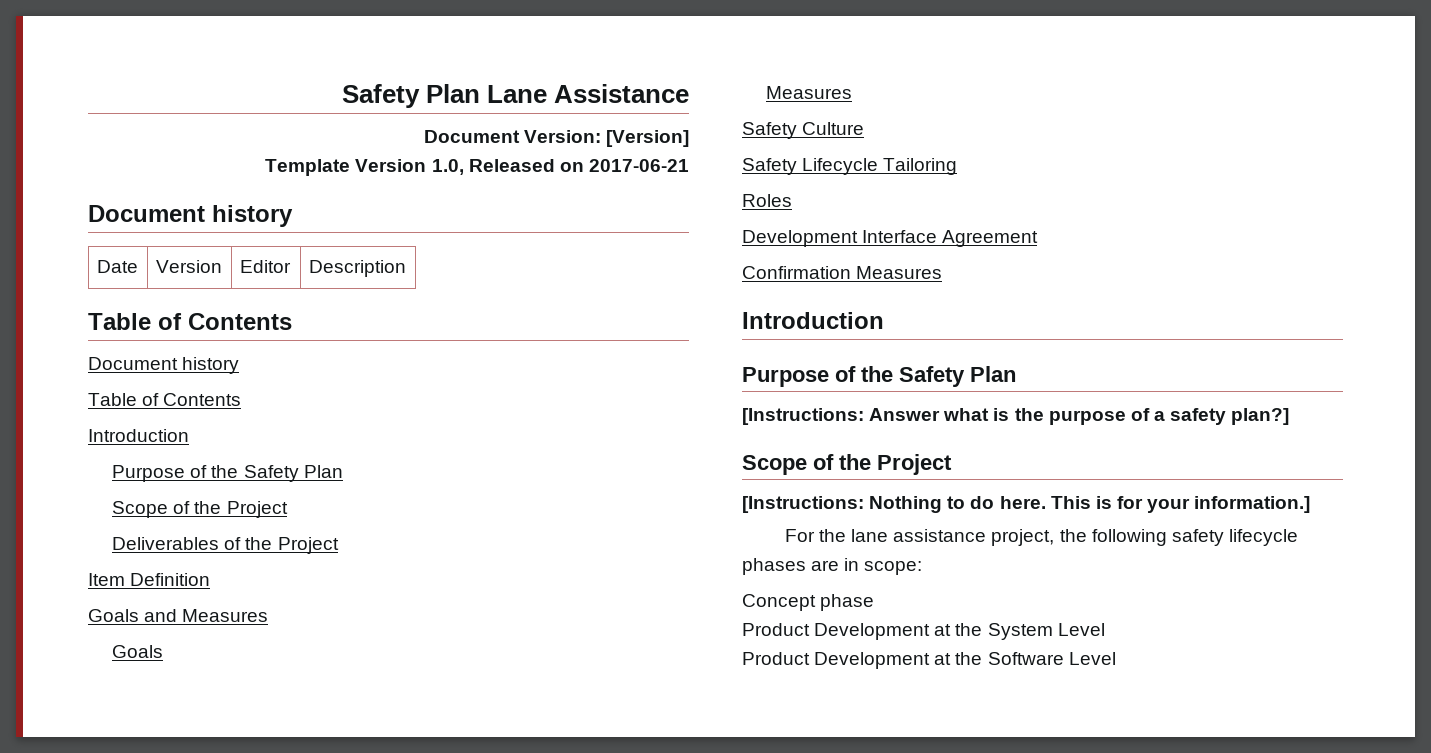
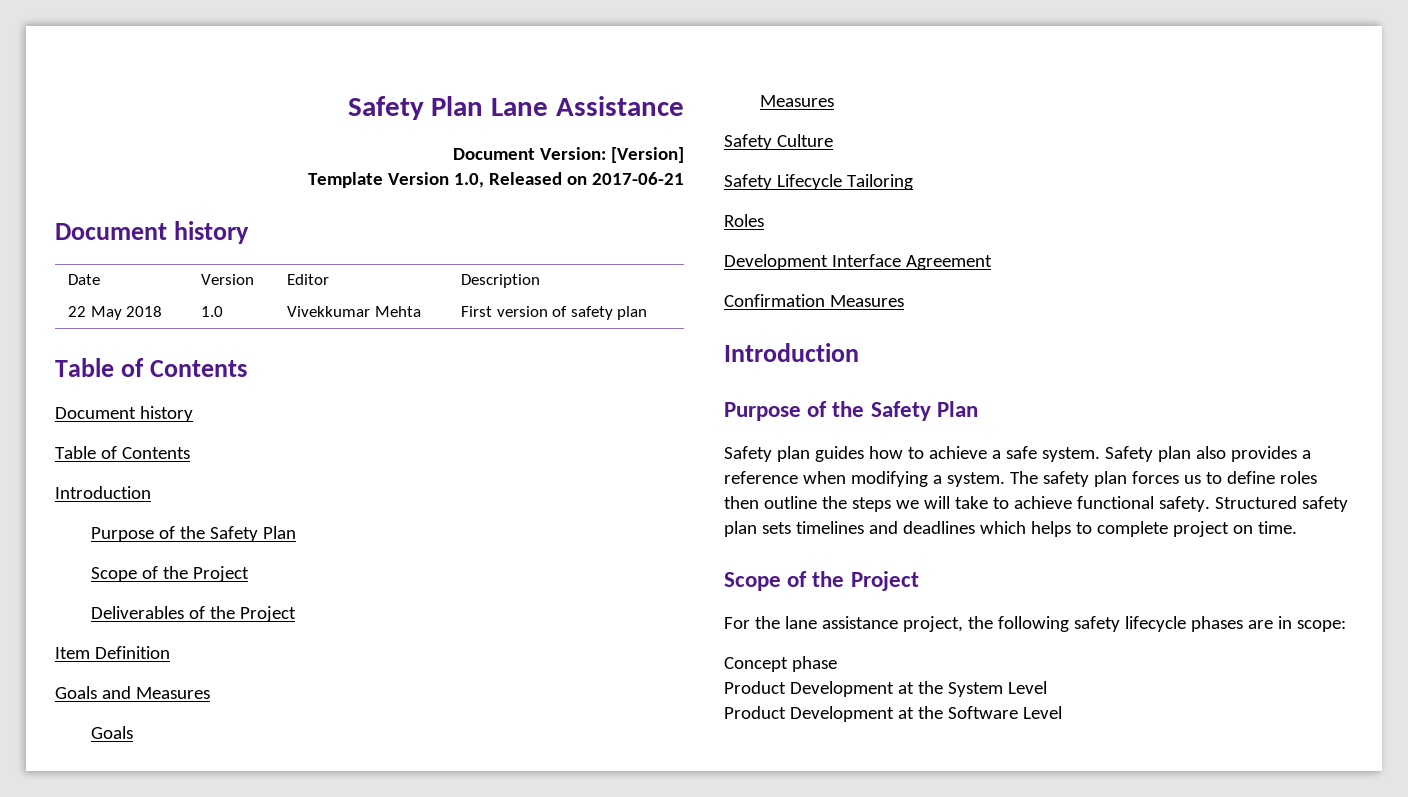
+ 22 May 2018 | 1.0 | Vivekkumar Mehta | First version of safety plan
- [Instructions: Answer what is the purpose of a safety plan?]
+ Safety plan guides how to achieve a safe system. Safety plan also provides a reference when modifying a system. The safety plan forces us to define roles then outline the steps we will take to achieve functional safety. Structured safety plan sets timelines and deadlines which helps to complete project on time.
  Scope of the Project
- [Instructions: Nothing to do here. This is for your information.]

